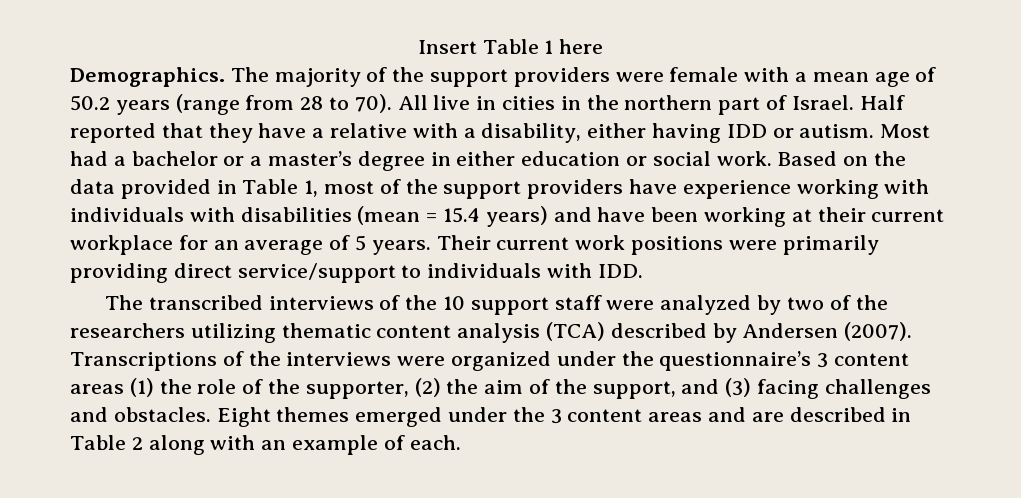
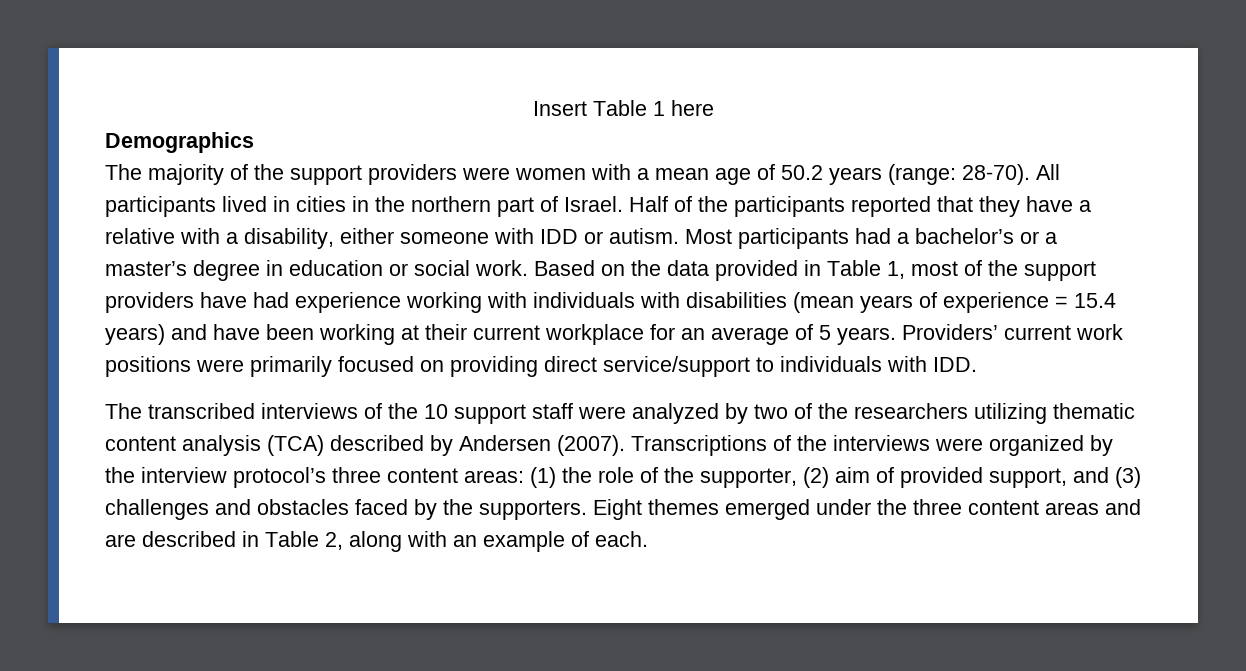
- Demographics. The majority of the support providers were female with a mean age of 50.2 years (range from 28 to 70). All live in cities in the northern part of Israel.
+ Demographics
+ The majority of the support providers were women with a mean age of 50.2 years (range: 28-70). All participants lived in cities in the northern part of Israel.
- Half reported that they have a relative with a disability, either having IDD or autism.
+ Half of the participants reported that they have a relative with a disability, either someone with IDD or autism.
- Most had a bachelor or a master’s degree in either education or social work.
+ Most participants had a bachelor’s or a master’s degree in education or social work.
- Based on the data provided in Table 1, most of the support providers have experience working with individuals with disabilities (mean = 15.4 years) and have been working at their current workplace for an average of 5 years.
+ Based on the data provided in Table 1, most of the support providers have had experience working with individuals with disabilities (mean years of experience = 15.4 years) and have been working at their current workplace for an average of 5 years.
- Their current work positions were primarily providing direct service/support to individuals with IDD.
+ Providers’ current work positions were primarily focused on providing direct service/support to individuals with IDD.
- Transcriptions of the interviews were organized under the questionnaire’s 3 content areas (1) the role of the supporter, (2) the aim of the support, and (3) facing challenges and obstacles.
+ Transcriptions of the interviews were organized by the interview protocol’s three content areas: (1) the role of the supporter, (2) aim of provided support, and (3) challenges and obstacles faced by the supporters.
- Eight themes emerged under the 3 content areas and are described in Table 2 along with an example of each.
+ Eight themes emerged under the three content areas and are described in Table 2, along with an example of each.

